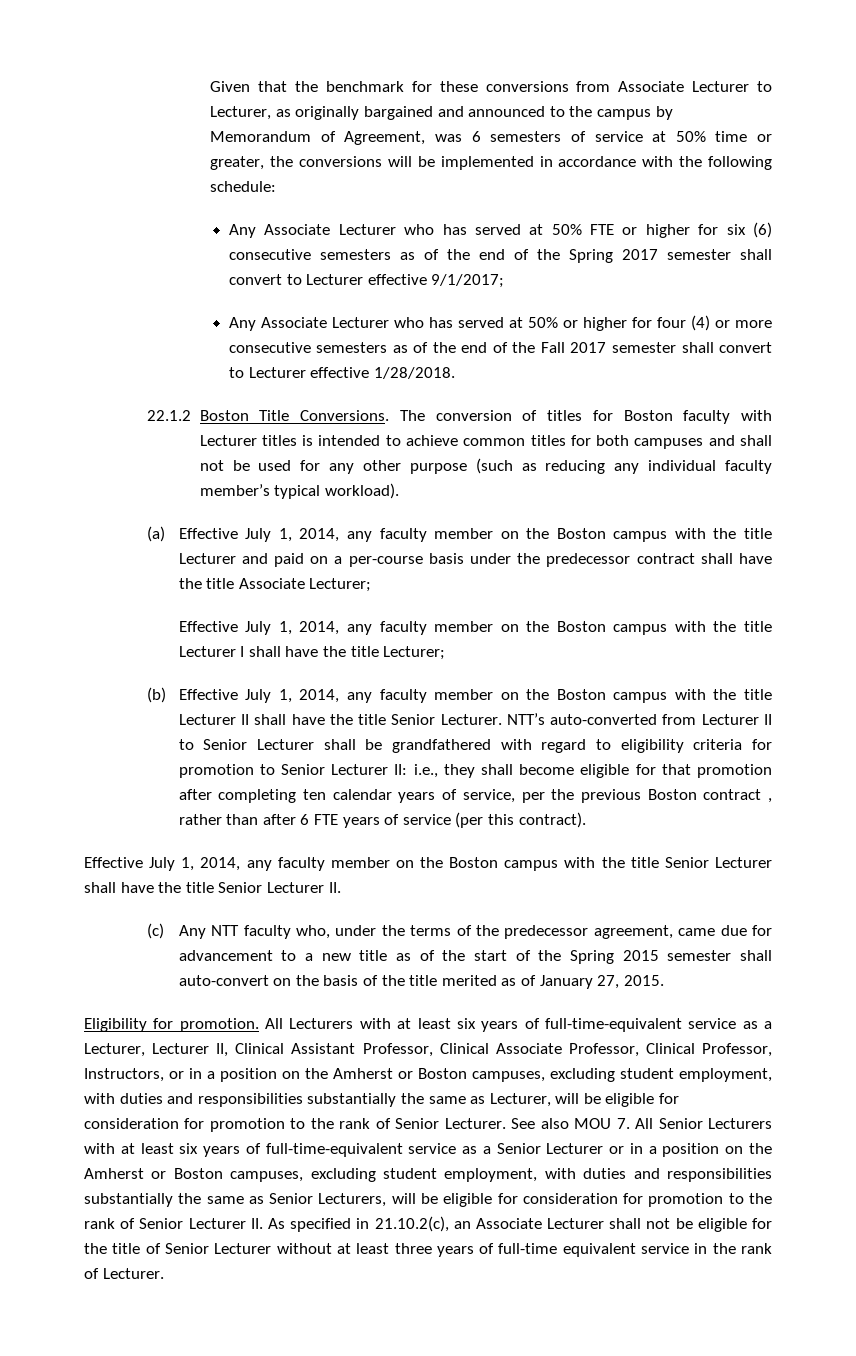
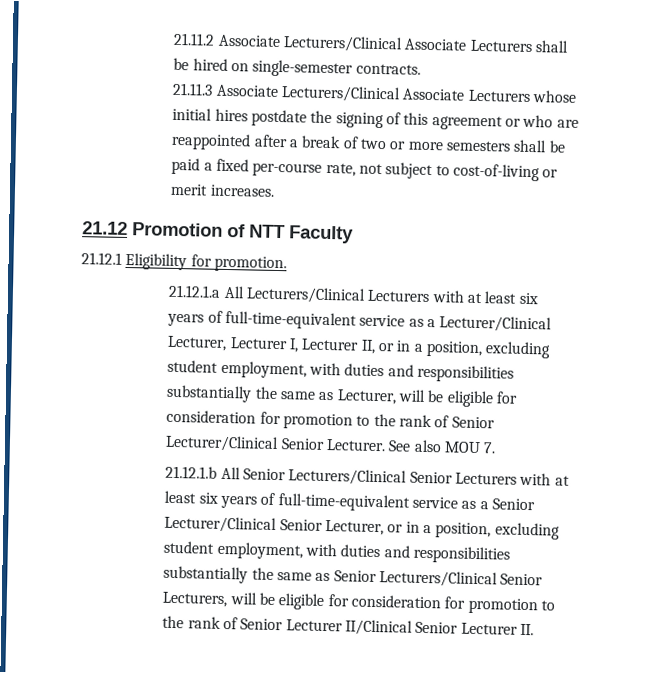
- Given that the benchmark for these conversions from Associate Lecturer to Lecturer, as originally bargained and announced to the campus by Memorandum of Agreement, was 6 semesters of service at 50% time or greater, the conversions will be implemented in accordance with the following schedule:
- Any Associate Lecturer who has served at 50% FTE or higher for six (6) consecutive semesters as of the end of the Spring 2017 semester shall convert to Lecturer effective 9/1/2017;
- Any Associate Lecturer who has served at 50% or higher for four (4) or more consecutive semesters as of the end of the Fall 2017 semester shall convert to Lecturer effective 1/28/2018.
- 22.1.2 Boston Title Conversions. The conversion of titles for Boston faculty with Lecturer titles is intended to achieve common titles for both campuses and shall not be used for any other purpose (such as reducing any individual faculty member’s typical workload).
- (a) Effective July 1, 2014, any faculty member on the Boston campus with the title Lecturer and paid on a per-course basis under the predecessor contract shall have the title Associate Lecturer;
- Effective July 1, 2014, any faculty member on the Boston campus with the title Lecturer I shall have the title Lecturer;
- (b) Effective July 1, 2014, any faculty member on the Boston campus with the title Lecturer II shall have the title Senior Lecturer. NTT’s auto-converted from Lecturer II to Senior Lecturer shall be grandfathered with regard to eligibility criteria for promotion to Senior Lecturer II: i.e., they shall become eligible for that promotion after completing ten calendar years of service, per the previous Boston contract , rather than after 6 FTE years of service (per this contract).
- Effective July 1, 2014, any faculty member on the Boston campus with the title Senior Lecturer shall have the title Senior Lecturer II.
- (c) Any NTT faculty who, under the terms of the predecessor agreement, came due for advancement to a new title as of the start of the Spring 2015 semester shall auto-convert on the basis of the title merited as of January 27, 2015.
- Eligibility for promotion. All Lecturers with at least six years of full-time-equivalent service as a Lecturer, Lecturer II, Clinical Assistant Professor, Clinical Associate Professor, Clinical Professor, Instructors, or in a position on the Amherst or Boston campuses, excluding student employment, with duties and responsibilities substantially the same as Lecturer, will be eligible for consideration for promotion to the rank of Senior Lecturer.
+ 21.11.2 Associate Lecturers/Clinical Associate Lecturers shall be hired on single-semester contracts.
+ 21.11.3 Associate Lecturers/Clinical Associate Lecturers whose initial hires postdate the signing of this agreement or who are reappointed after a break of two or more semesters shall be paid a fixed per-course rate, not subject to cost-of-living or merit increases.
+ 21.12 Promotion of NTT Faculty
+ 21.12.1 Eligibility for promotion.
+ 21.12.1.a All Lecturers/Clinical Lecturers with at least six years of full-time-equivalent service as a Lecturer/Clinical Lecturer, Lecturer I, Lecturer II, or in a position, excluding student employment, with duties and responsibilities substantially the same as Lecturer, will be eligible for consideration for promotion to the rank of Senior Lecturer/Clinical Senior Lecturer.
- See also MOU 7. All Senior Lecturers with at least six years of full-time-equivalent service as a Senior Lecturer or in a position on the Amherst or Boston campuses, excluding student employment, with duties and responsibilities substantially the same as Senior Lecturers, will be eligible for consideration for promotion to the rank of Senior Lecturer II. As specified in 21.10.2(c), an Associate Lecturer shall not be eligible for the title of Senior Lecturer without at least three years of full-time equivalent service in the rank of Lecturer.
+ See also MOU 7.
+ 21.12.1.b All Senior Lecturers/Clinical Senior Lecturers with at least six years of full-time-equivalent service as a Senior Lecturer/Clinical Senior Lecturer, or in a position, excluding student employment, with duties and responsibilities substantially the same as Senior Lecturers/Clinical Senior Lecturers, will be eligible for consideration for promotion to the rank of Senior Lecturer II/Clinical Senior Lecturer II.

